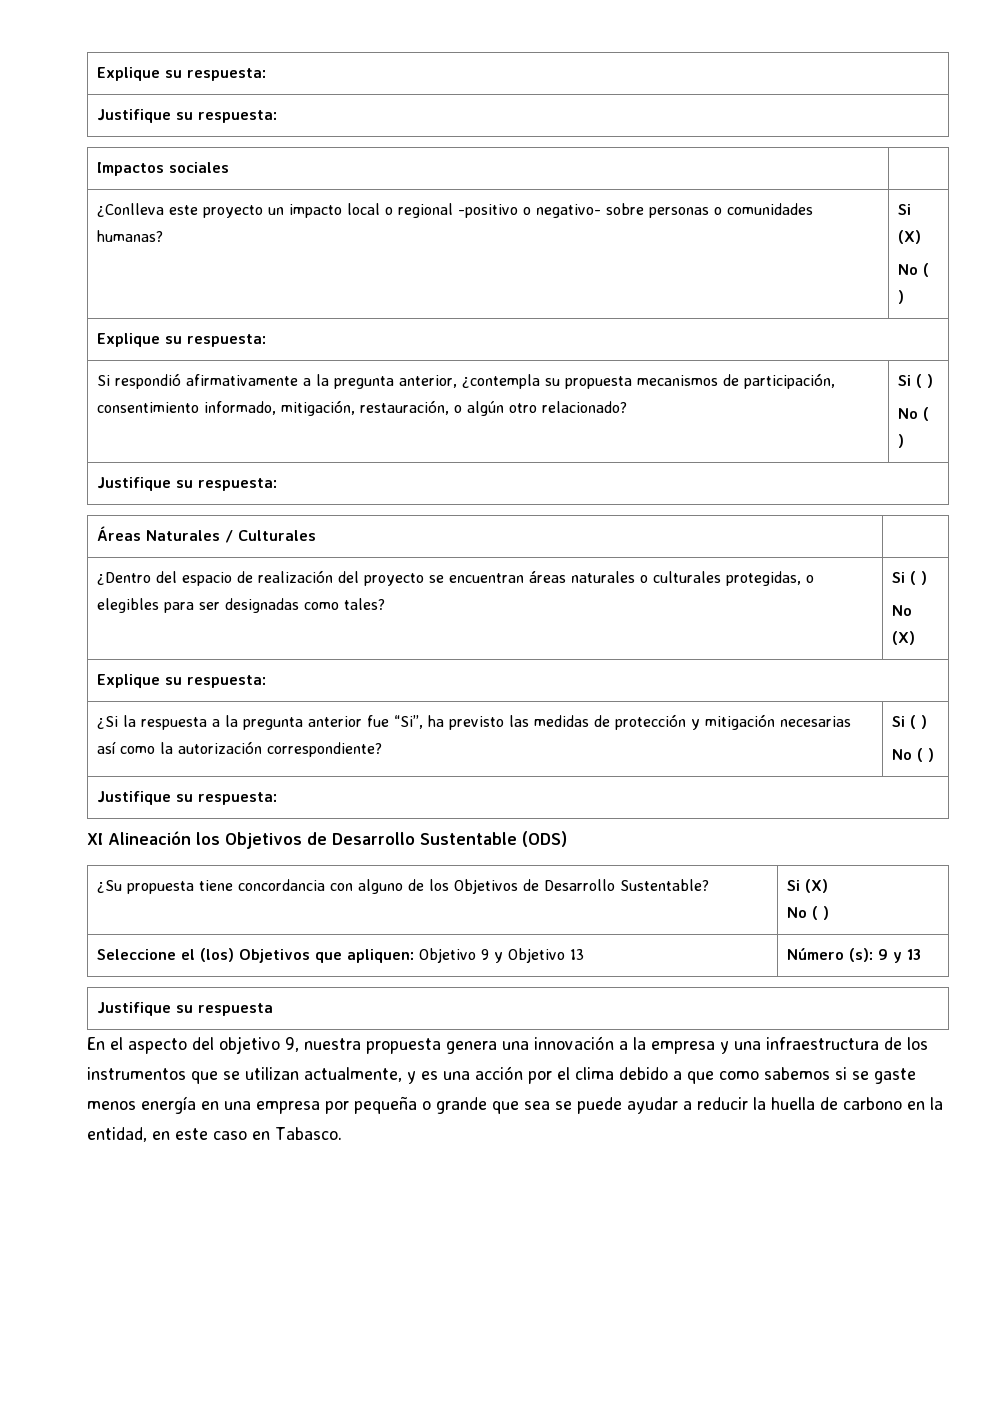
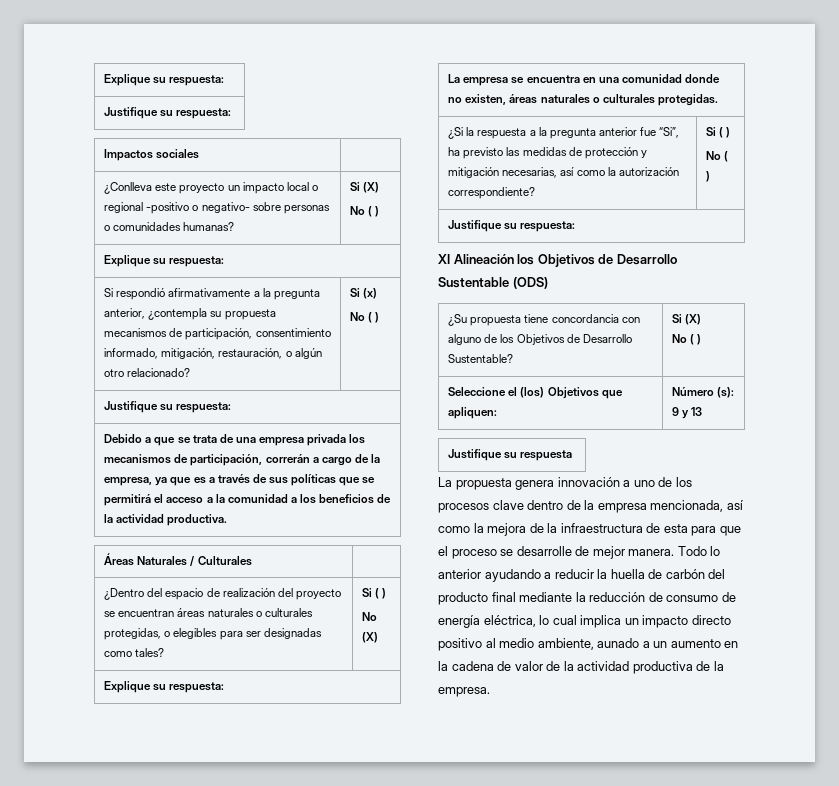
- Si respondió afirmativamente a la pregunta anterior, ¿contempla su propuesta mecanismos de participación, consentimiento informado, mitigación, restauración, o algún otro relacionado? | Si ( )
+ Si respondió afirmativamente a la pregunta anterior, ¿contempla su propuesta mecanismos de participación, consentimiento informado, mitigación, restauración, o algún otro relacionado? | Si (x)
  No ( )
  Justifique su respuesta:
+ Debido a que se trata de una empresa privada los mecanismos de participación, correrán a cargo de la empresa, ya que es a través de sus políticas que se permitirá el acceso a la comunidad a los beneficios de la actividad productiva.
+ La empresa se encuentra en una comunidad donde no existen, áreas naturales o culturales protegidas.
- ¿Si la respuesta a la pregunta anterior fue “Si”, ha previsto las medidas de protección y mitigación necesarias así como la autorización correspondiente? | Si ( )
+ ¿Si la respuesta a la pregunta anterior fue “Si”, ha previsto las medidas de protección y mitigación necesarias, así como la autorización correspondiente? | Si ( )
- Seleccione el (los) Objetivos que apliquen: Objetivo 9 y Objetivo 13 | Número (s): 9 y 13
+ Seleccione el (los) Objetivos que apliquen: | Número (s): 9 y 13
- En el aspecto del objetivo 9, nuestra propuesta genera una innovación a la empresa y una infraestructura de los instrumentos que se utilizan actualmente, y es una acción por el clima debido a que como sabemos si se gaste menos energía en una empresa por pequeña o grande que sea se puede ayudar a reducir la huella de carbono en la entidad, en este caso en Tabasco.
+ La propuesta genera innovación a uno de los procesos clave dentro de la empresa mencionada, así como la mejora de la infraestructura de esta para que el proceso se desarrolle de mejor manera. Todo lo anterior ayudando a reducir la huella de carbón del producto final mediante la reducción de consumo de energía eléctrica, lo cual implica un impacto directo positivo al medio ambiente, aunado a un aumento en la cadena de valor de la actividad productiva de la empresa.

